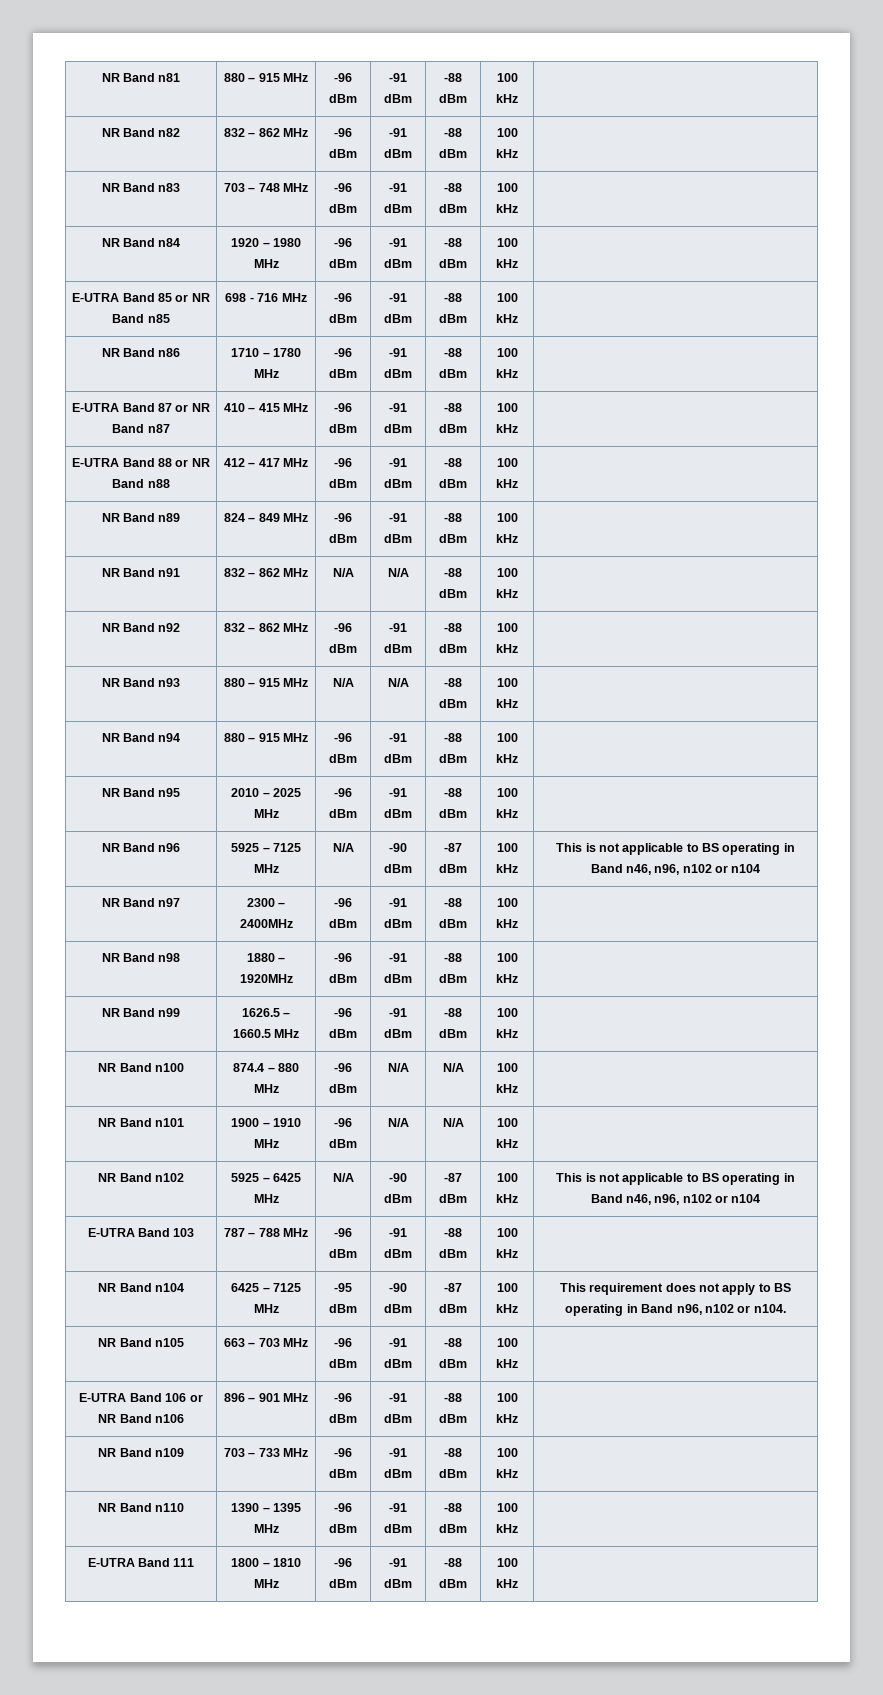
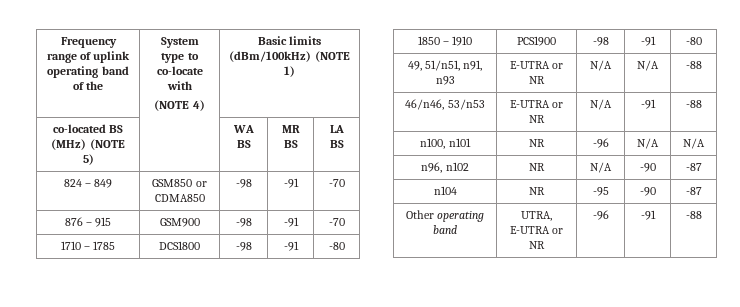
- NR Band n81 | 880 – 915 MHz | -96 dBm | -91 dBm | -88 dBm | 100 kHz |
- NR Band n82 | 832 – 862 MHz | -96 dBm | -91 dBm | -88 dBm | 100 kHz |
- NR Band n83 | 703 – 748 MHz | -96 dBm | -91 dBm | -88 dBm | 100 kHz |
- NR Band n84 | 1920 – 1980 MHz | -96 dBm | -91 dBm | -88 dBm | 100 kHz |
- E-UTRA Band 85 or NR Band n85 | 698 - 716 MHz | -96 dBm | -91 dBm | -88 dBm | 100 kHz |
- NR Band n86 | 1710 – 1780 MHz | -96 dBm | -91 dBm | -88 dBm | 100 kHz |
- E-UTRA Band 87 or NR Band n87 | 410 – 415 MHz | -96 dBm | -91 dBm | -88 dBm | 100 kHz |
- E-UTRA Band 88 or NR Band n88 | 412 – 417 MHz | -96 dBm | -91 dBm | -88 dBm | 100 kHz |
- NR Band n89 | 824 – 849 MHz | -96 dBm | -91 dBm | -88 dBm | 100 kHz |
- NR Band n91 | 832 – 862 MHz | N/A | N/A | -88 dBm | 100 kHz |
- NR Band n92 | 832 – 862 MHz | -96 dBm | -91 dBm | -88 dBm | 100 kHz |
- NR Band n93 | 880 – 915 MHz | N/A | N/A | -88 dBm | 100 kHz |
- NR Band n94 | 880 – 915 MHz | -96 dBm | -91 dBm | -88 dBm | 100 kHz |
- NR Band n95 | 2010 – 2025 MHz | -96 dBm | -91 dBm | -88 dBm | 100 kHz |
- NR Band n96 | 5925 – 7125 MHz | N/A | -90 dBm | -87 dBm | 100 kHz | This is not applicable to BS operating in Band n46, n96, n102 or n104
- NR Band n97 | 2300 – 2400MHz | -96 dBm | -91 dBm | -88 dBm | 100 kHz |
- NR Band n98 | 1880 – 1920MHz | -96 dBm | -91 dBm | -88 dBm | 100 kHz |
- NR Band n99 | 1626.5 – 1660.5 MHz | -96 dBm | -91 dBm | -88 dBm | 100 kHz |
- NR Band n100 | 874.4 – 880 MHz | -96 dBm | N/A | N/A | 100 kHz |
- NR Band n101 | 1900 – 1910 MHz | -96 dBm | N/A | N/A | 100 kHz |
- NR Band n102 | 5925 – 6425 MHz | N/A | -90 dBm | -87 dBm | 100 kHz | This is not applicable to BS operating in Band n46, n96, n102 or n104
- E-UTRA Band 103 | 787 – 788 MHz | -96 dBm | -91 dBm | -88 dBm | 100 kHz |
- NR Band n104 | 6425 – 7125 MHz | -95 dBm | -90 dBm | -87 dBm | 100 kHz | This requirement does not apply to BS operating in Band n96, n102 or n104.
- NR Band n105 | 663 – 703 MHz | -96 dBm | -91 dBm | -88 dBm | 100 kHz |
- E-UTRA Band 106 or NR Band n106 | 896 – 901 MHz | -96 dBm | -91 dBm | -88 dBm | 100 kHz |
- NR Band n109 | 703 – 733 MHz | -96 dBm | -91 dBm | -88 dBm | 100 kHz |
- NR Band n110 | 1390 – 1395 MHz | -96 dBm | -91 dBm | -88 dBm | 100 kHz |
- E-UTRA Band 111 | 1800 – 1810 MHz | -96 dBm | -91 dBm | -88 dBm | 100 kHz |
+ Frequency range of uplink operating band of the | System type to co-locate with
+ (NOTE 4) | Basic limits (dBm/100kHz) (NOTE 1)
+ co-located BS (MHz) (NOTE 5) | | WA BS | MR BS | LA BS
+ 824 – 849 | GSM850 or CDMA850 | -98 | -91 | -70
+ 876 – 915 | GSM900 | -98 | -91 | -70
+ 1710 – 1785 | DCS1800 | -98 | -91 | -80
+ 1850 – 1910 | PCS1900 | -98 | -91 | -80
+ 49, 51/n51, n91, n93 | E-UTRA or NR | N/A | N/A | -88
+ 46/n46, 53/n53 | E-UTRA or NR | N/A | -91 | -88
+ n100, n101 | NR | -96 | N/A | N/A
+ n96, n102 | NR | N/A | -90 | -87
+ n104 | NR | -95 | -90 | -87
+ Other operating band | UTRA, E-UTRA or NR | -96 | -91 | -88

